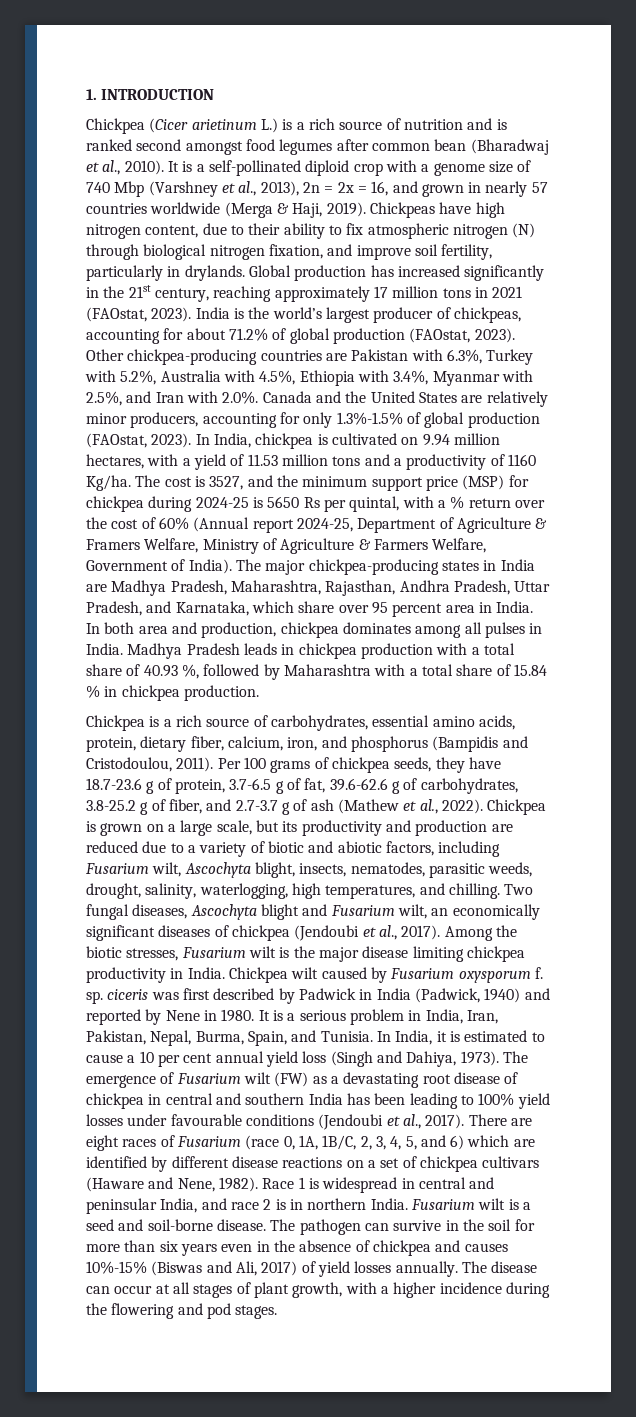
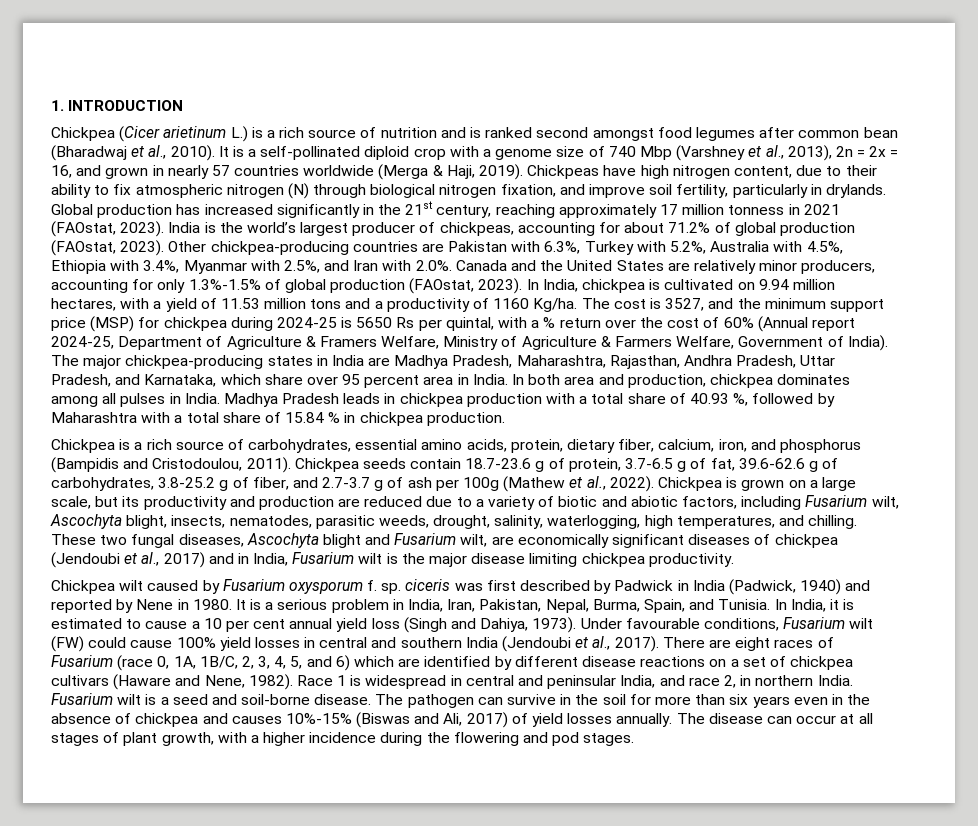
- Global production has increased significantly in the 21st century, reaching approximately 17 million tons in 2021 (FAOstat, 2023).
+ Global production has increased significantly in the 21st century, reaching approximately 17 million tonness in 2021 (FAOstat, 2023).
- Per 100 grams of chickpea seeds, they have 18.7-23.6 g of protein, 3.7-6.5 g of fat, 39.6-62.6 g of carbohydrates, 3.8-25.2 g of fiber, and 2.7-3.7 g of ash (Mathew et al., 2022).
+ Chickpea seeds contain 18.7-23.6 g of protein, 3.7-6.5 g of fat, 39.6-62.6 g of carbohydrates, 3.8-25.2 g of fiber, and 2.7-3.7 g of ash per 100g (Mathew et al., 2022).
- Two fungal diseases, Ascochyta blight and Fusarium wilt, an economically significant diseases of chickpea (Jendoubi et al., 2017). Among the biotic stresses, Fusarium wilt is the major disease limiting chickpea productivity in India. Chickpea wilt caused by Fusarium oxysporum f. sp. ciceris was first described by Padwick in India (Padwick, 1940) and reported by Nene in 1980.
+ These two fungal diseases, Ascochyta blight and Fusarium wilt, are economically significant diseases of chickpea (Jendoubi et al., 2017) and in India, Fusarium wilt is the major disease limiting chickpea productivity.
+ Chickpea wilt caused by Fusarium oxysporum f. sp. ciceris was first described by Padwick in India (Padwick, 1940) and reported by Nene in 1980.
- The emergence of Fusarium wilt (FW) as a devastating root disease of chickpea in central and southern India has been leading to 100% yield losses under favourable conditions (Jendoubi et al., 2017).
+ Under favourable conditions, Fusarium wilt (FW) could cause 100% yield losses in central and southern India (Jendoubi et al., 2017).
- Race 1 is widespread in central and peninsular India, and race 2 is in northern India.
+ Race 1 is widespread in central and peninsular India, and race 2, in northern India.

